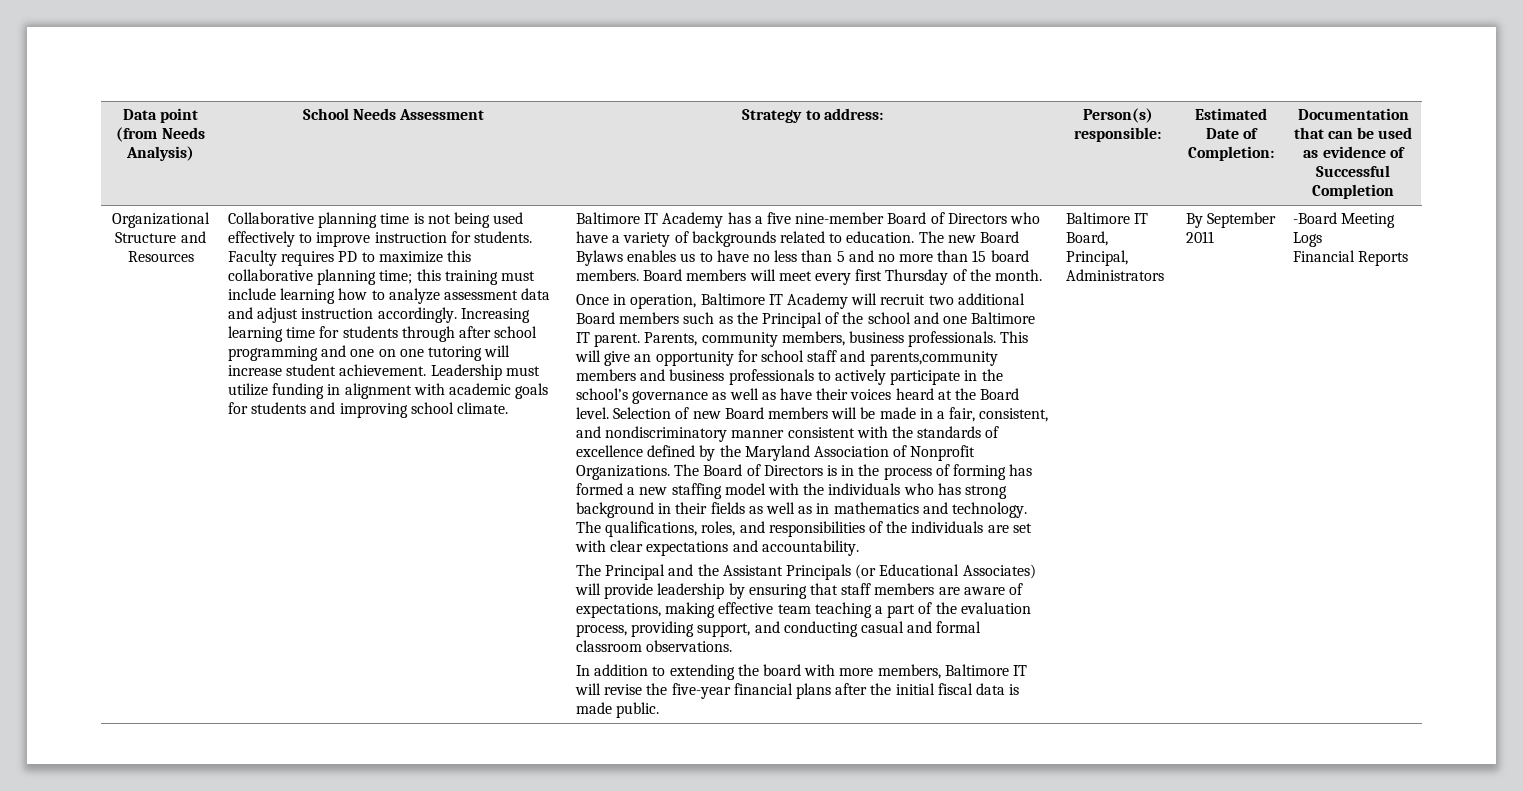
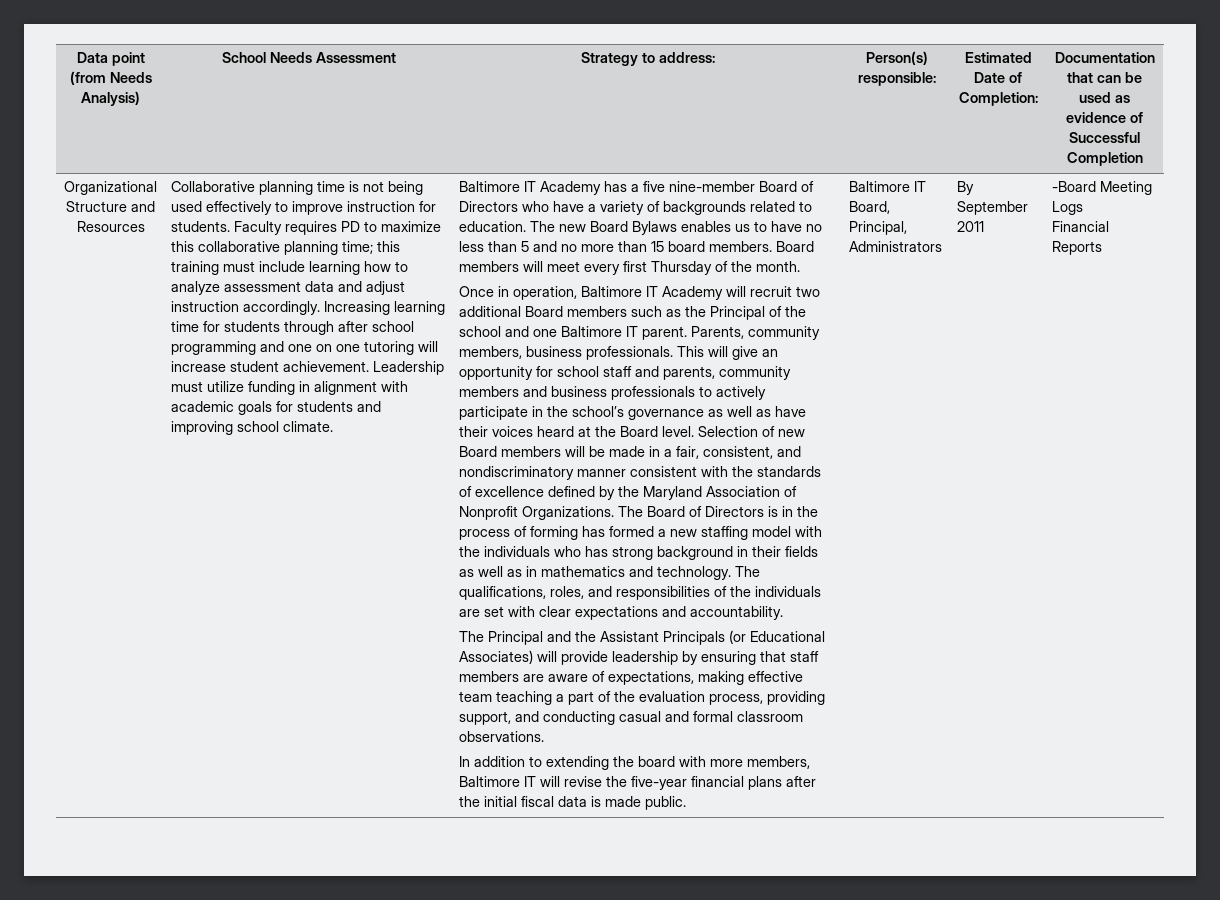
- This will give an opportunity for school staff and parents,community members and business professionals to actively participate in the school’s governance as well as have their voices heard at the Board level.
+ This will give an opportunity for school staff and parents, community members and business professionals to actively participate in the school’s governance as well as have their voices heard at the Board level.

